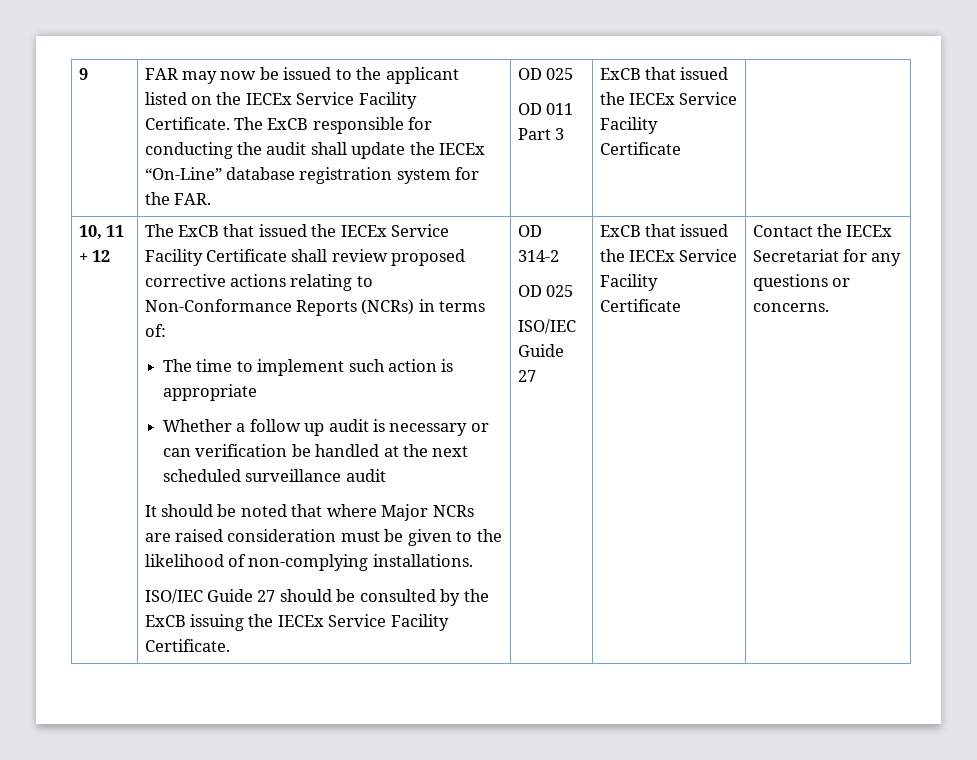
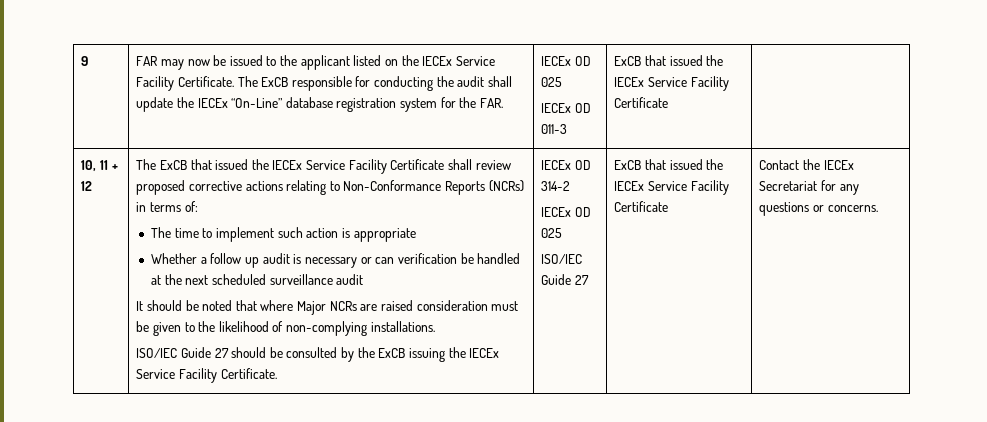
- The ExCB responsible for conducting the audit shall update the IECEx “On-Line” database registration system for the FAR. | OD 025
- OD 011 Part 3
+ The ExCB responsible for conducting the audit shall update the IECEx “On-Line” database registration system for the FAR. | IECEx OD 025
+ IECEx OD 011-3
- OD 314-2
- OD 025
+ IECEx OD 314-2
+ IECEx OD 025

